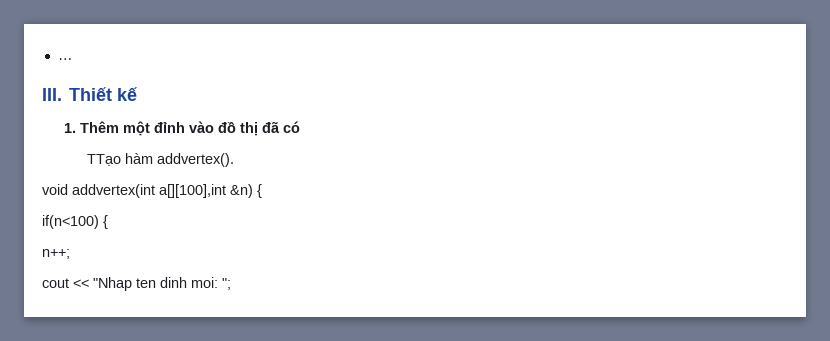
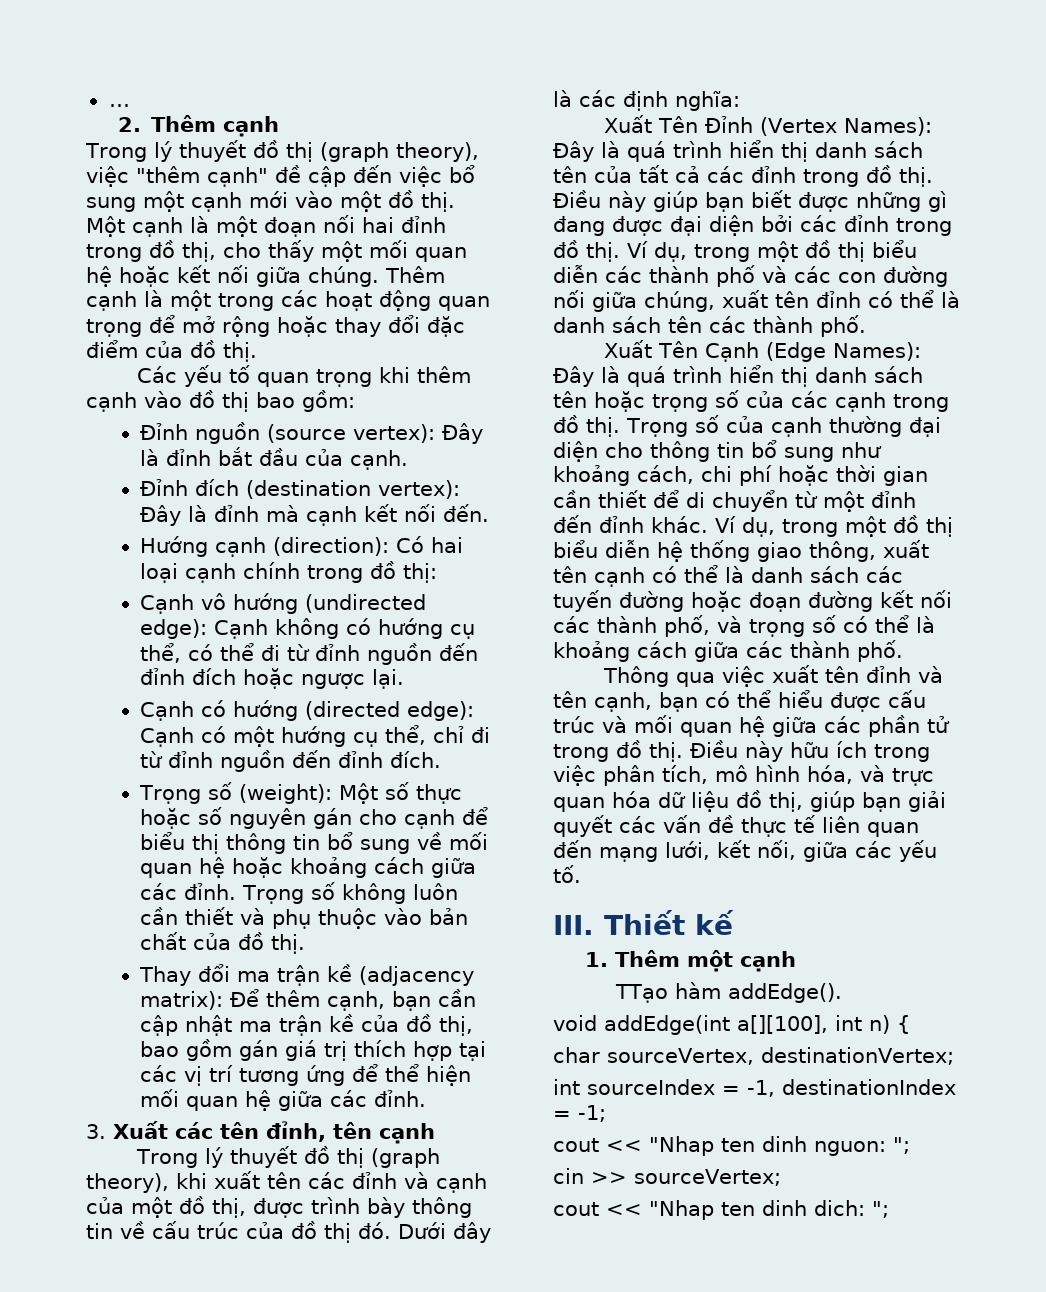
+ 2. Thêm cạnh
+ Trong lý thuyết đồ thị (graph theory), việc "thêm cạnh" đề cập đến việc bổ sung một cạnh mới vào một đồ thị. Một cạnh là một đoạn nối hai đỉnh trong đồ thị, cho thấy một mối quan hệ hoặc kết nối giữa chúng. Thêm cạnh là một trong các hoạt động quan trọng để mở rộng hoặc thay đổi đặc điểm của đồ thị.
+ Các yếu tố quan trọng khi thêm cạnh vào đồ thị bao gồm:
+ Đỉnh nguồn (source vertex): Đây là đỉnh bắt đầu của cạnh.
+ Đỉnh đích (destination vertex): Đây là đỉnh mà cạnh kết nối đến.
+ Hướng cạnh (direction): Có hai loại cạnh chính trong đồ thị:
+ Cạnh vô hướng (undirected edge): Cạnh không có hướng cụ thể, có thể đi từ đỉnh nguồn đến đỉnh đích hoặc ngược lại.
+ Cạnh có hướng (directed edge): Cạnh có một hướng cụ thể, chỉ đi từ đỉnh nguồn đến đỉnh đích.
+ Trọng số (weight): Một số thực hoặc số nguyên gán cho cạnh để biểu thị thông tin bổ sung về mối quan hệ hoặc khoảng cách giữa các đỉnh. Trọng số không luôn cần thiết và phụ thuộc vào bản chất của đồ thị.
+ Thay đổi ma trận kề (adjacency matrix): Để thêm cạnh, bạn cần cập nhật ma trận kề của đồ thị, bao gồm gán giá trị thích hợp tại các vị trí tương ứng để thể hiện mối quan hệ giữa các đỉnh.
+ 3. Xuất các tên đỉnh, tên cạnh
+ Trong lý thuyết đồ thị (graph theory), khi xuất tên các đỉnh và cạnh của một đồ thị, được trình bày thông tin về cấu trúc của đồ thị đó. Dưới đây là các định nghĩa:
+ Xuất Tên Đỉnh (Vertex Names): Đây là quá trình hiển thị danh sách tên của tất cả các đỉnh trong đồ thị. Điều này giúp bạn biết được những gì đang được đại diện bởi các đỉnh trong đồ thị. Ví dụ, trong một đồ thị biểu diễn các thành phố và các con đường nối giữa chúng, xuất tên đỉnh có thể là danh sách tên các thành phố.
+ Xuất Tên Cạnh (Edge Names): Đây là quá trình hiển thị danh sách tên hoặc trọng số của các cạnh trong đồ thị. Trọng số của cạnh thường đại diện cho thông tin bổ sung như khoảng cách, chi phí hoặc thời gian cần thiết để di chuyển từ một đỉnh đến đỉnh khác. Ví dụ, trong một đồ thị biểu diễn hệ thống giao thông, xuất tên cạnh có thể là danh sách các tuyến đường hoặc đoạn đường kết nối các thành phố, và trọng số có thể là khoảng cách giữa các thành phố.
+ Thông qua việc xuất tên đỉnh và tên cạnh, bạn có thể hiểu được cấu trúc và mối quan hệ giữa các phần tử trong đồ thị. Điều này hữu ích trong việc phân tích, mô hình hóa, và trực quan hóa dữ liệu đồ thị, giúp bạn giải quyết các vấn đề thực tế liên quan đến mạng lưới, kết nối, giữa các yếu tố.
- 1. Thêm một đỉnh vào đồ thị đã có
+ 1. Thêm một cạnh
- TTạo hàm addvertex().
+ TTạo hàm addEdge().
- void addvertex(int a[][100],int &n) {
- if(n<100) {
- n++;
- cout << "Nhap ten dinh moi: ";
+ void addEdge(int a[][100], int n) {
+ char sourceVertex, destinationVertex;
+ int sourceIndex = -1, destinationIndex = -1;
+ cout << "Nhap ten dinh nguon: ";
+ cin >> sourceVertex;
+ cout << "Nhap ten dinh dich: ";

